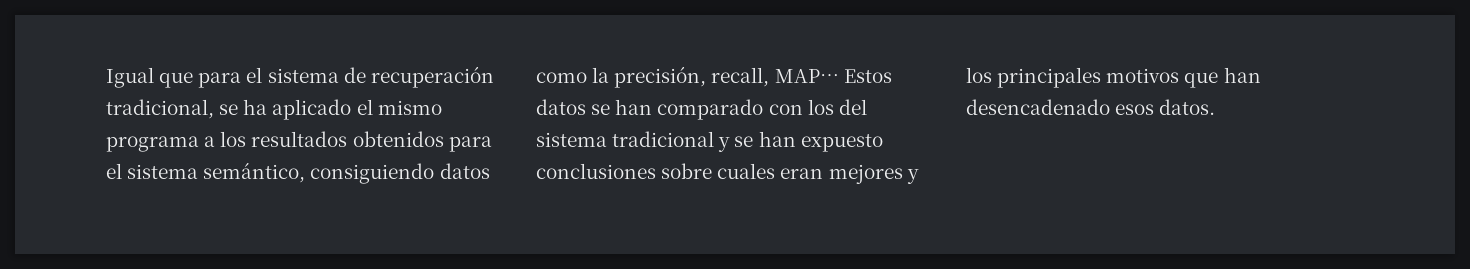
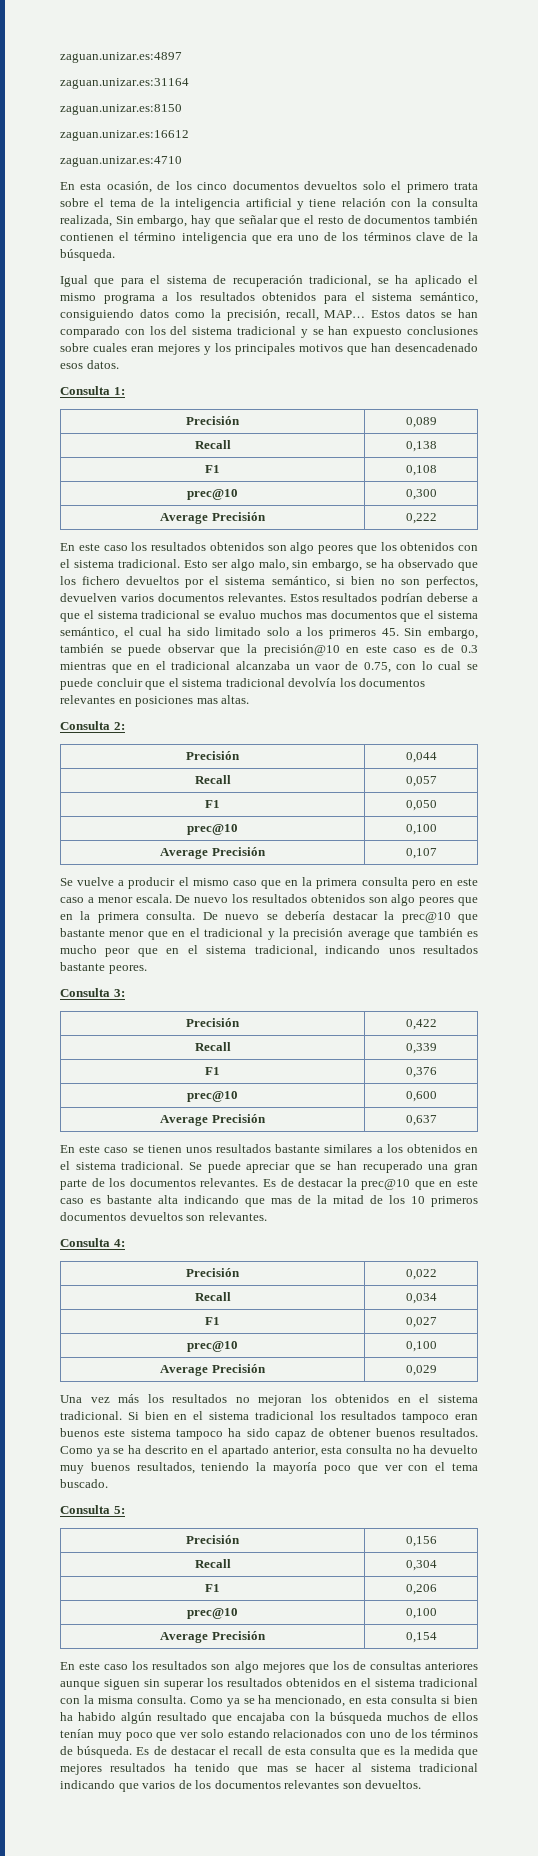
+ zaguan.unizar.es:4897
+ zaguan.unizar.es:31164
+ zaguan.unizar.es:8150
+ zaguan.unizar.es:16612
+ zaguan.unizar.es:4710
+ En esta ocasión, de los cinco documentos devueltos solo el primero trata sobre el tema de la inteligencia artificial y tiene relación con la consulta realizada, Sin embargo, hay que señalar que el resto de documentos también contienen el término inteligencia que era uno de los términos clave de la búsqueda.
+ Consulta 1:
+ Precisión | 0,089
+ Recall | 0,138
+ F1 | 0,108
+ prec@10 | 0,300
+ Average Precisión | 0,222
+ En este caso los resultados obtenidos son algo peores que los obtenidos con el sistema tradicional. Esto ser algo malo, sin embargo, se ha observado que los fichero devueltos por el sistema semántico, si bien no son perfectos, devuelven varios documentos relevantes. Estos resultados podrían deberse a que el sistema tradicional se evaluo muchos mas documentos que el sistema semántico, el cual ha sido limitado solo a los primeros 45. Sin embargo, también se puede observar que la precisión@10 en este caso es de 0.3 mientras que en el tradicional alcanzaba un vaor de 0.75, con lo cual se puede concluir que el sistema tradicional devolvía los documentos relevantes en posiciones mas altas.
+ Consulta 2:
+ Precisión | 0,044
+ Recall | 0,057
+ F1 | 0,050
+ prec@10 | 0,100
+ Average Precisión | 0,107
+ Se vuelve a producir el mismo caso que en la primera consulta pero en este caso a menor escala. De nuevo los resultados obtenidos son algo peores que en la primera consulta. De nuevo se debería destacar la prec@10 que bastante menor que en el tradicional y la precisión average que también es mucho peor que en el sistema tradicional, indicando unos resultados bastante peores.
+ Consulta 3:
+ Precisión | 0,422
+ Recall | 0,339
+ F1 | 0,376
+ prec@10 | 0,600
+ Average Precisión | 0,637
+ En este caso se tienen unos resultados bastante similares a los obtenidos en el sistema tradicional. Se puede apreciar que se han recuperado una gran parte de los documentos relevantes. Es de destacar la prec@10 que en este caso es bastante alta indicando que mas de la mitad de los 10 primeros documentos devueltos son relevantes.
+ Consulta 4:
+ Precisión | 0,022
+ Recall | 0,034
+ F1 | 0,027
+ prec@10 | 0,100
+ Average Precisión | 0,029
+ Una vez más los resultados no mejoran los obtenidos en el sistema tradicional. Si bien en el sistema tradicional los resultados tampoco eran buenos este sistema tampoco ha sido capaz de obtener buenos resultados. Como ya se ha descrito en el apartado anterior, esta consulta no ha devuelto muy buenos resultados, teniendo la mayoría poco que ver con el tema buscado.
+ Consulta 5:
+ Precisión | 0,156
+ Recall | 0,304
+ F1 | 0,206
+ prec@10 | 0,100
+ Average Precisión | 0,154
+ En este caso los resultados son algo mejores que los de consultas anteriores aunque siguen sin superar los resultados obtenidos en el sistema tradicional con la misma consulta. Como ya se ha mencionado, en esta consulta si bien ha habido algún resultado que encajaba con la búsqueda muchos de ellos tenían muy poco que ver solo estando relacionados con uno de los términos de búsqueda. Es de destacar el recall de esta consulta que es la medida que mejores resultados ha tenido que mas se hacer al sistema tradicional indicando que varios de los documentos relevantes son devueltos.

